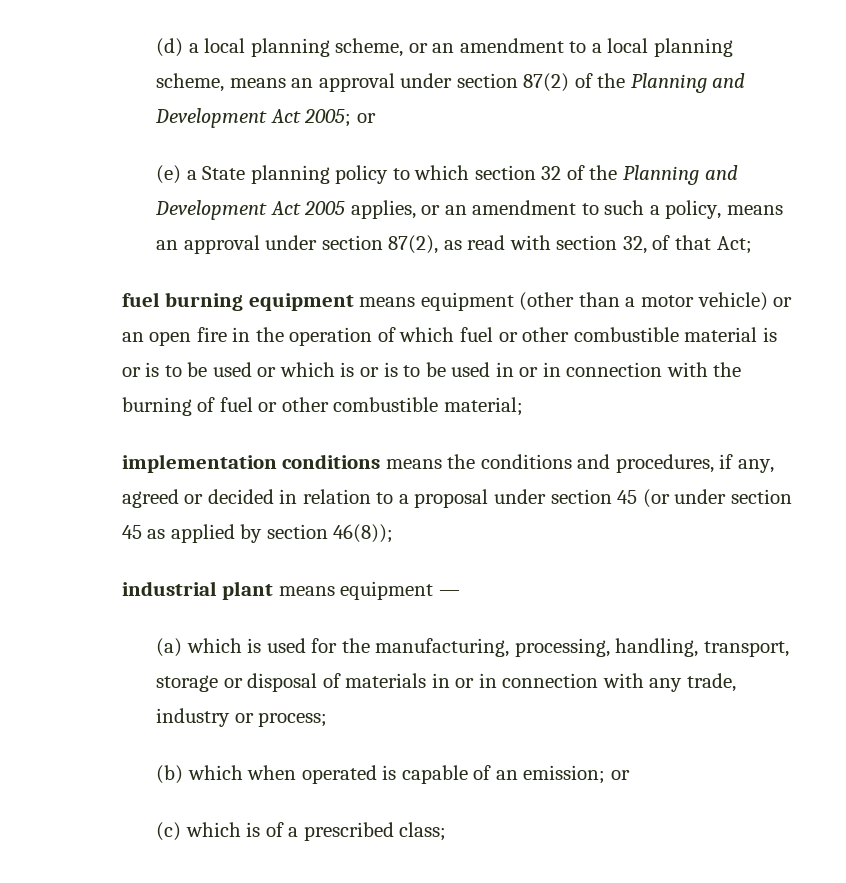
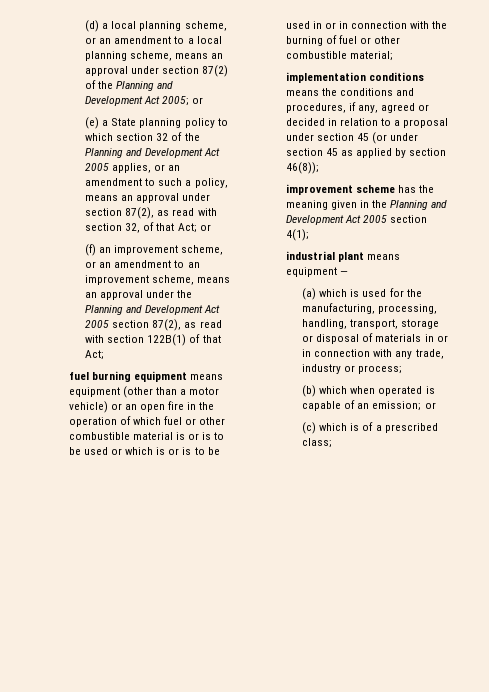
- (e) a State planning policy to which section 32 of the Planning and Development Act 2005 applies, or an amendment to such a policy, means an approval under section 87(2), as read with section 32, of that Act;
+ (e) a State planning policy to which section 32 of the Planning and Development Act 2005 applies, or an amendment to such a policy, means an approval under section 87(2), as read with section 32, of that Act; or
+ (f) an improvement scheme, or an amendment to an improvement scheme, means an approval under the Planning and Development Act 2005 section 87(2), as read with section 122B(1) of that Act;
+ improvement scheme has the meaning given in the Planning and Development Act 2005 section 4(1);

